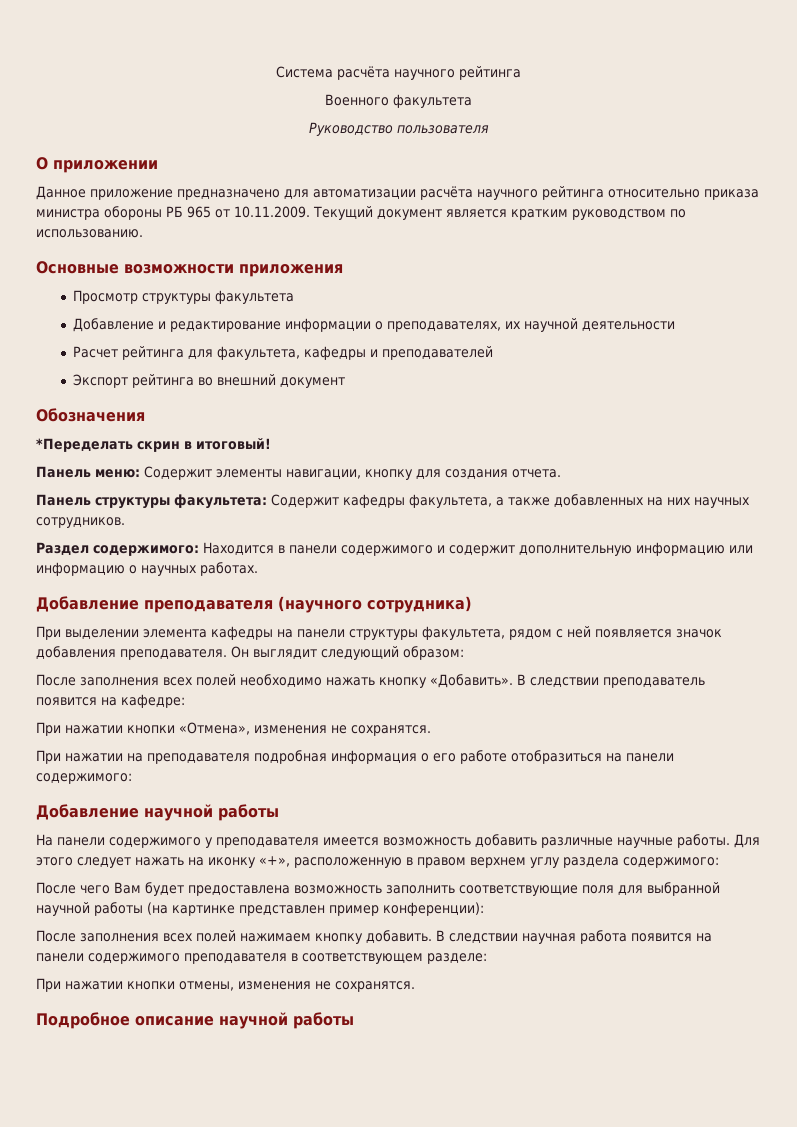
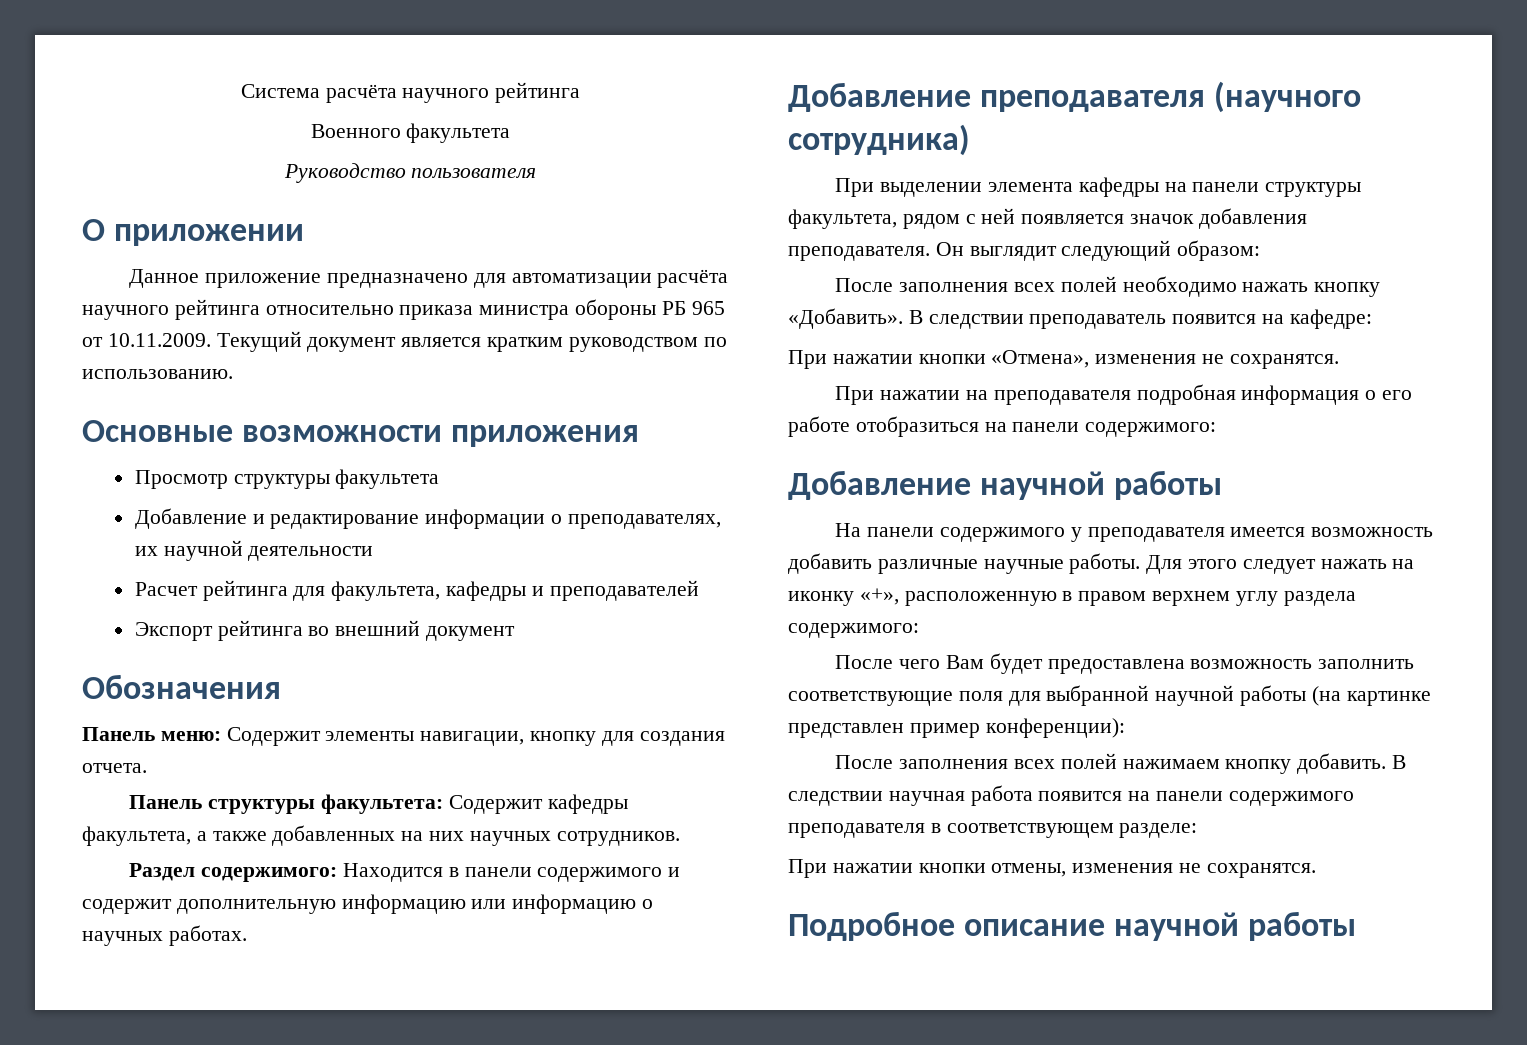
- *Переделать скрин в итоговый!

